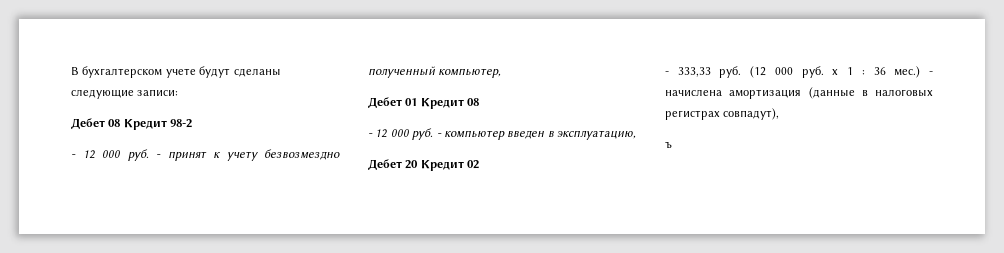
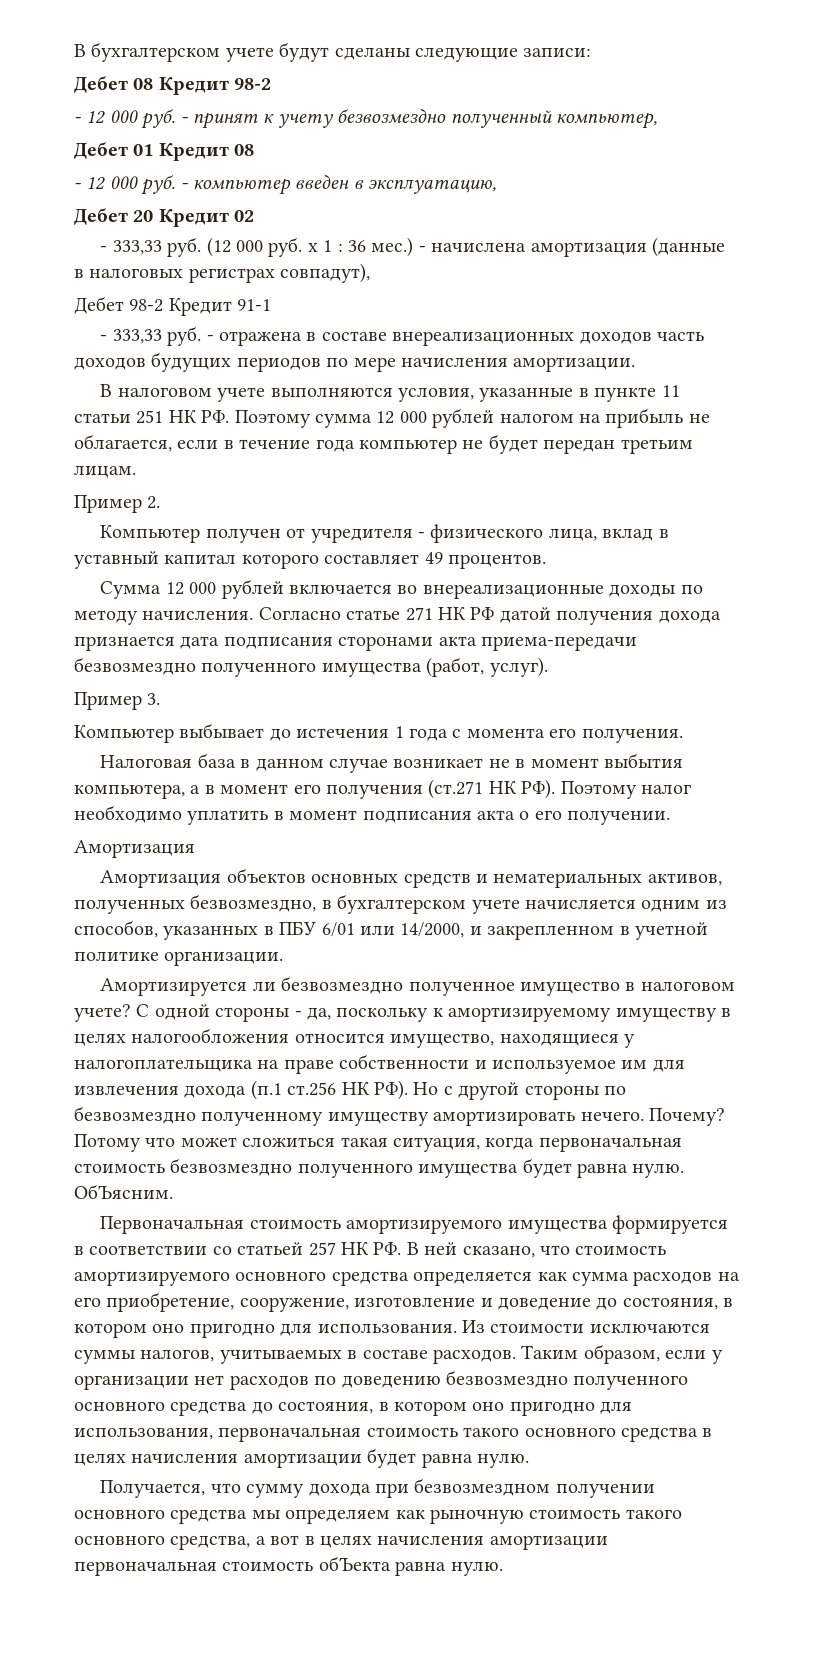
- ъ
+ Дебет 98-2 Кредит 91-1
+ - 333,33 руб. - отражена в составе внереализационных доходов часть доходов будущих периодов по мере начисления амортизации.
+ В налоговом учете выполняются условия, указанные в пункте 11 статьи 251 НК РФ. Поэтому сумма 12 000 рублей налогом на прибыль не облагается, если в течение года компьютер не будет передан третьим лицам.
+ Пример 2.
+ Компьютер получен от учредителя - физического лица, вклад в уставный капитал которого составляет 49 процентов.
+ Сумма 12 000 рублей включается во внереализационные доходы по методу начисления. Согласно статье 271 НК РФ датой получения дохода признается дата подписания сторонами акта приема-передачи безвозмездно полученного имущества (работ, услуг).
+ Пример 3.
+ Компьютер выбывает до истечения 1 года с момента его получения.
+ Налоговая база в данном случае возникает не в момент выбытия компьютера, а в момент его получения (ст.271 НК РФ). Поэтому налог необходимо уплатить в момент подписания акта о его получении.
+ Амортизация
+ Амортизация объектов основных средств и нематериальных активов, полученных безвозмездно, в бухгалтерском учете начисляется одним из способов, указанных в ПБУ 6/01 или 14/2000, и закрепленном в учетной политике организации.
+ Амортизируется ли безвозмездно полученное имущество в налоговом учете? С одной стороны - да, поскольку к амортизируемому имуществу в целях налогообложения относится имущество, находящиеся у налогоплательщика на праве собственности и используемое им для извлечения дохода (п.1 ст.256 НК РФ). Но с другой стороны по безвозмездно полученному имуществу амортизировать нечего. Почему? Потому что может сложиться такая ситуация, когда первоначальная стоимость безвозмездно полученного имущества будет равна нулю. ОбЪясним.
+ Первоначальная стоимость амортизируемого имущества формируется в соответствии со статьей 257 НК РФ. В ней сказано, что стоимость амортизируемого основного средства определяется как сумма расходов на его приобретение, сооружение, изготовление и доведение до состояния, в котором оно пригодно для использования. Из стоимости исключаются суммы налогов, учитываемых в составе расходов. Таким образом, если у организации нет расходов по доведению безвозмездно полученного основного средства до состояния, в котором оно пригодно для использования, первоначальная стоимость такого основного средства в целях начисления амортизации будет равна нулю.
+ Получается, что сумму дохода при безвозмездном получении основного средства мы определяем как рыночную стоимость такого основного средства, а вот в целях начисления амортизации первоначальная стоимость обЪекта равна нулю.

